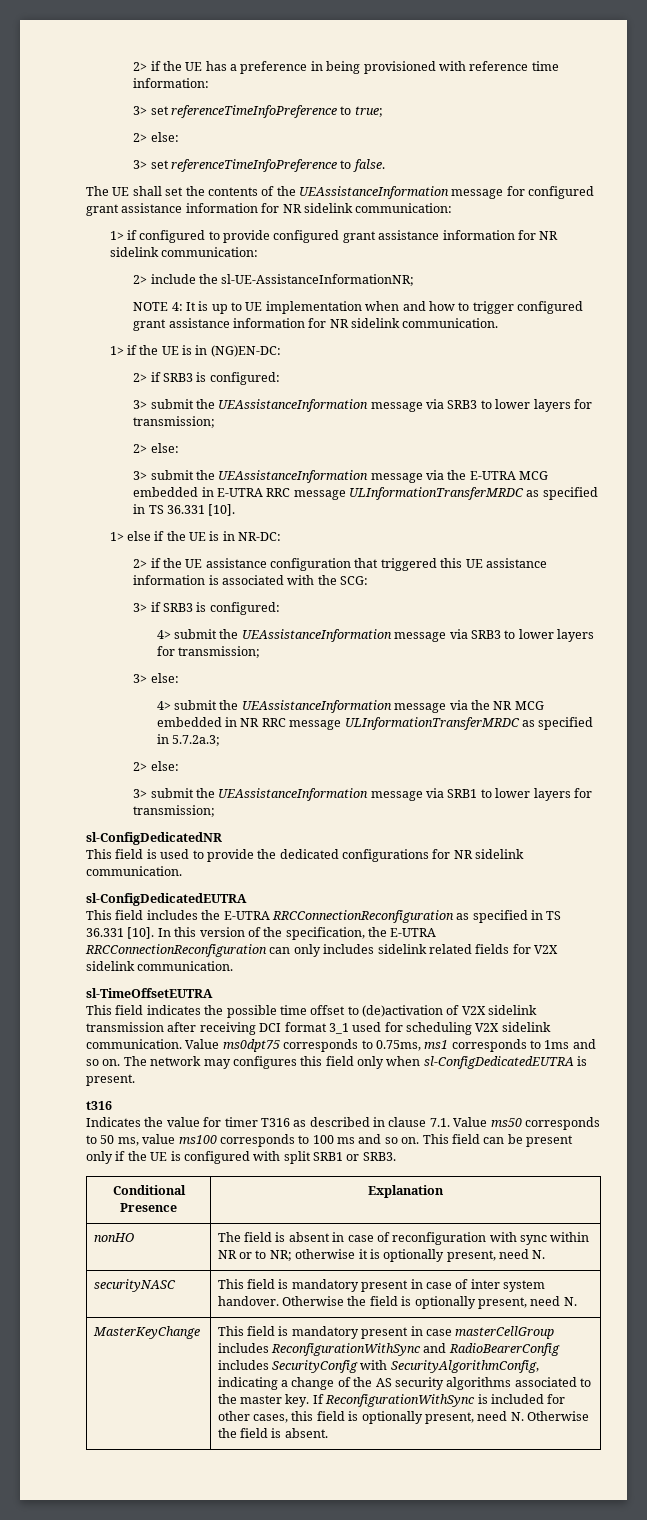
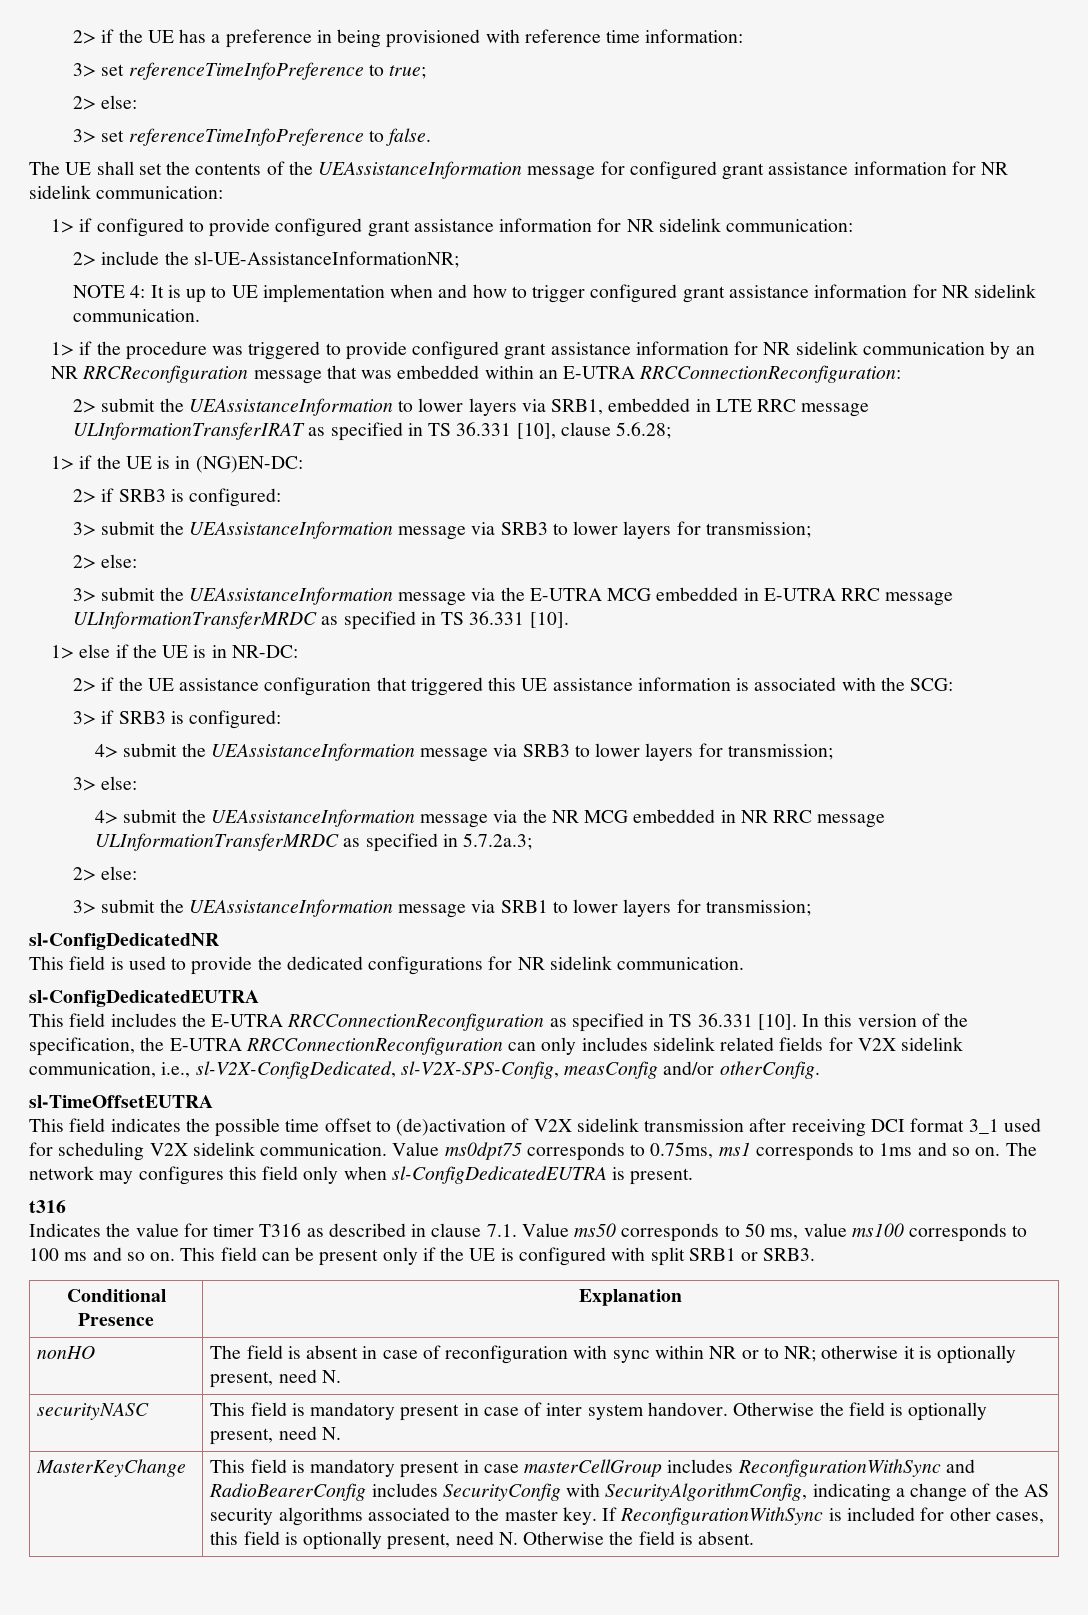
+ 1> if the procedure was triggered to provide configured grant assistance information for NR sidelink communication by an NR RRCReconfiguration message that was embedded within an E-UTRA RRCConnectionReconfiguration:
+ 2> submit the UEAssistanceInformation to lower layers via SRB1, embedded in LTE RRC message ULInformationTransferIRAT as specified in TS 36.331 [10], clause 5.6.28;
- In this version of the specification, the E-UTRA RRCConnectionReconfiguration can only includes sidelink related fields for V2X sidelink communication.
+ In this version of the specification, the E-UTRA RRCConnectionReconfiguration can only includes sidelink related fields for V2X sidelink communication, i.e., sl-V2X-ConfigDedicated, sl-V2X-SPS-Config, measConfig and/or otherConfig.

